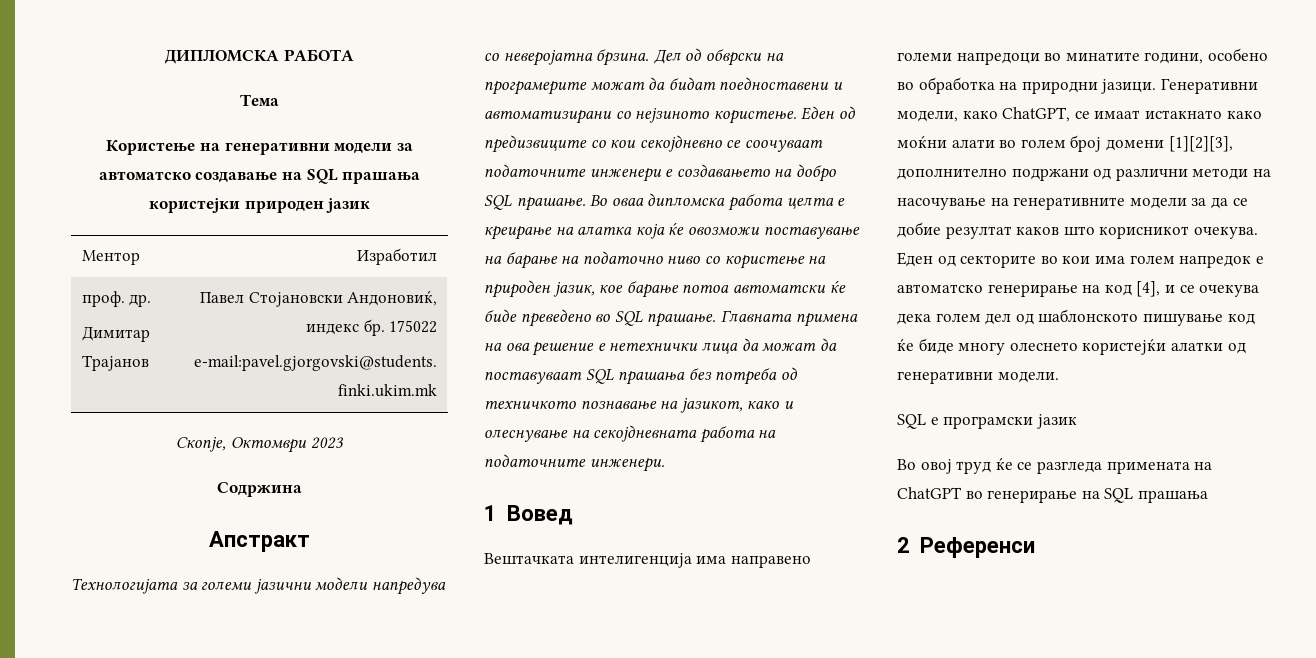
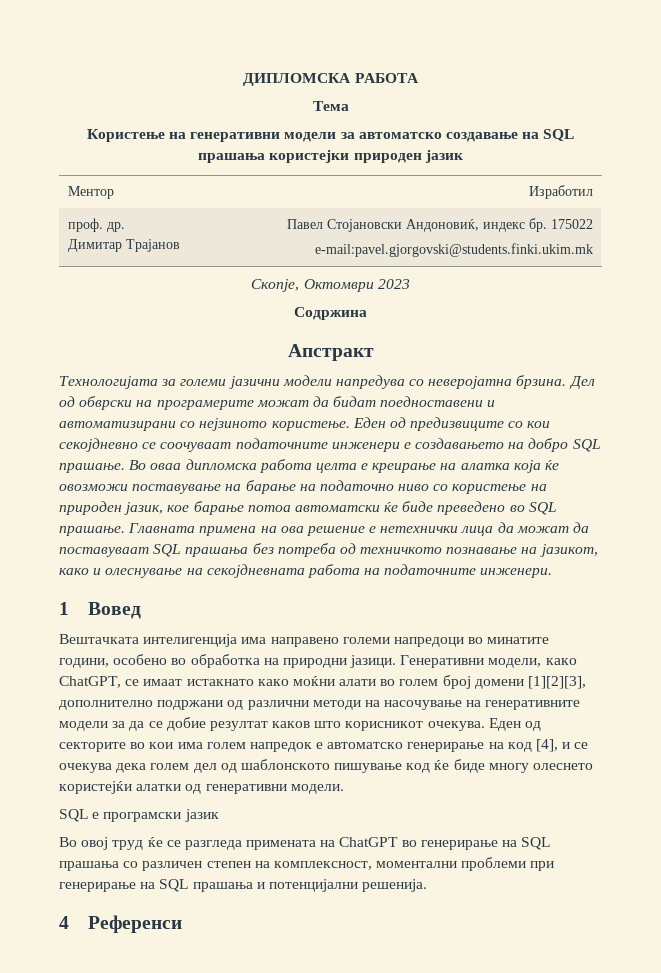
- Во овој труд ќе се разгледа примената на ChatGPT во генерирање на SQL прашања
- 2 Референси
+ Во овој труд ќе се разгледа примената на ChatGPT во генерирање на SQL прашања со различен степен на комплексност, моментални проблеми при генерирање на SQL прашања и потенцијални решенија.
+ 4 Референси

